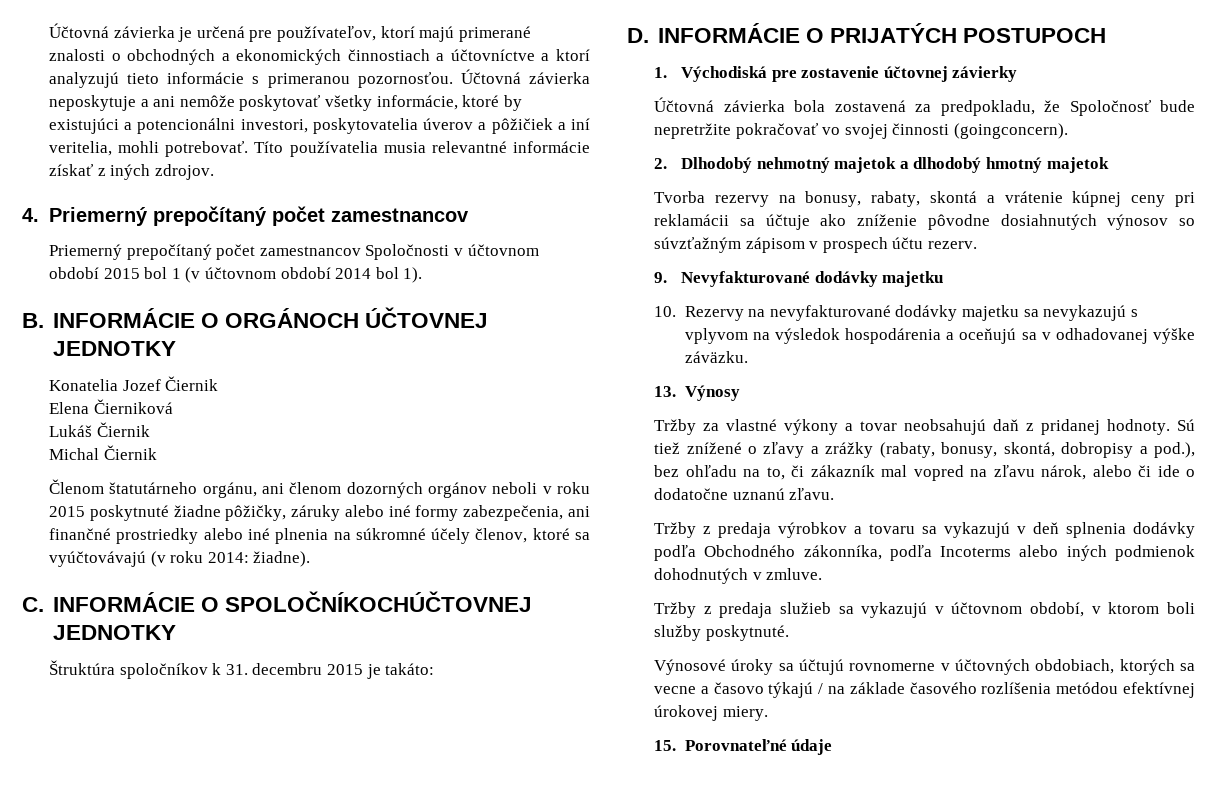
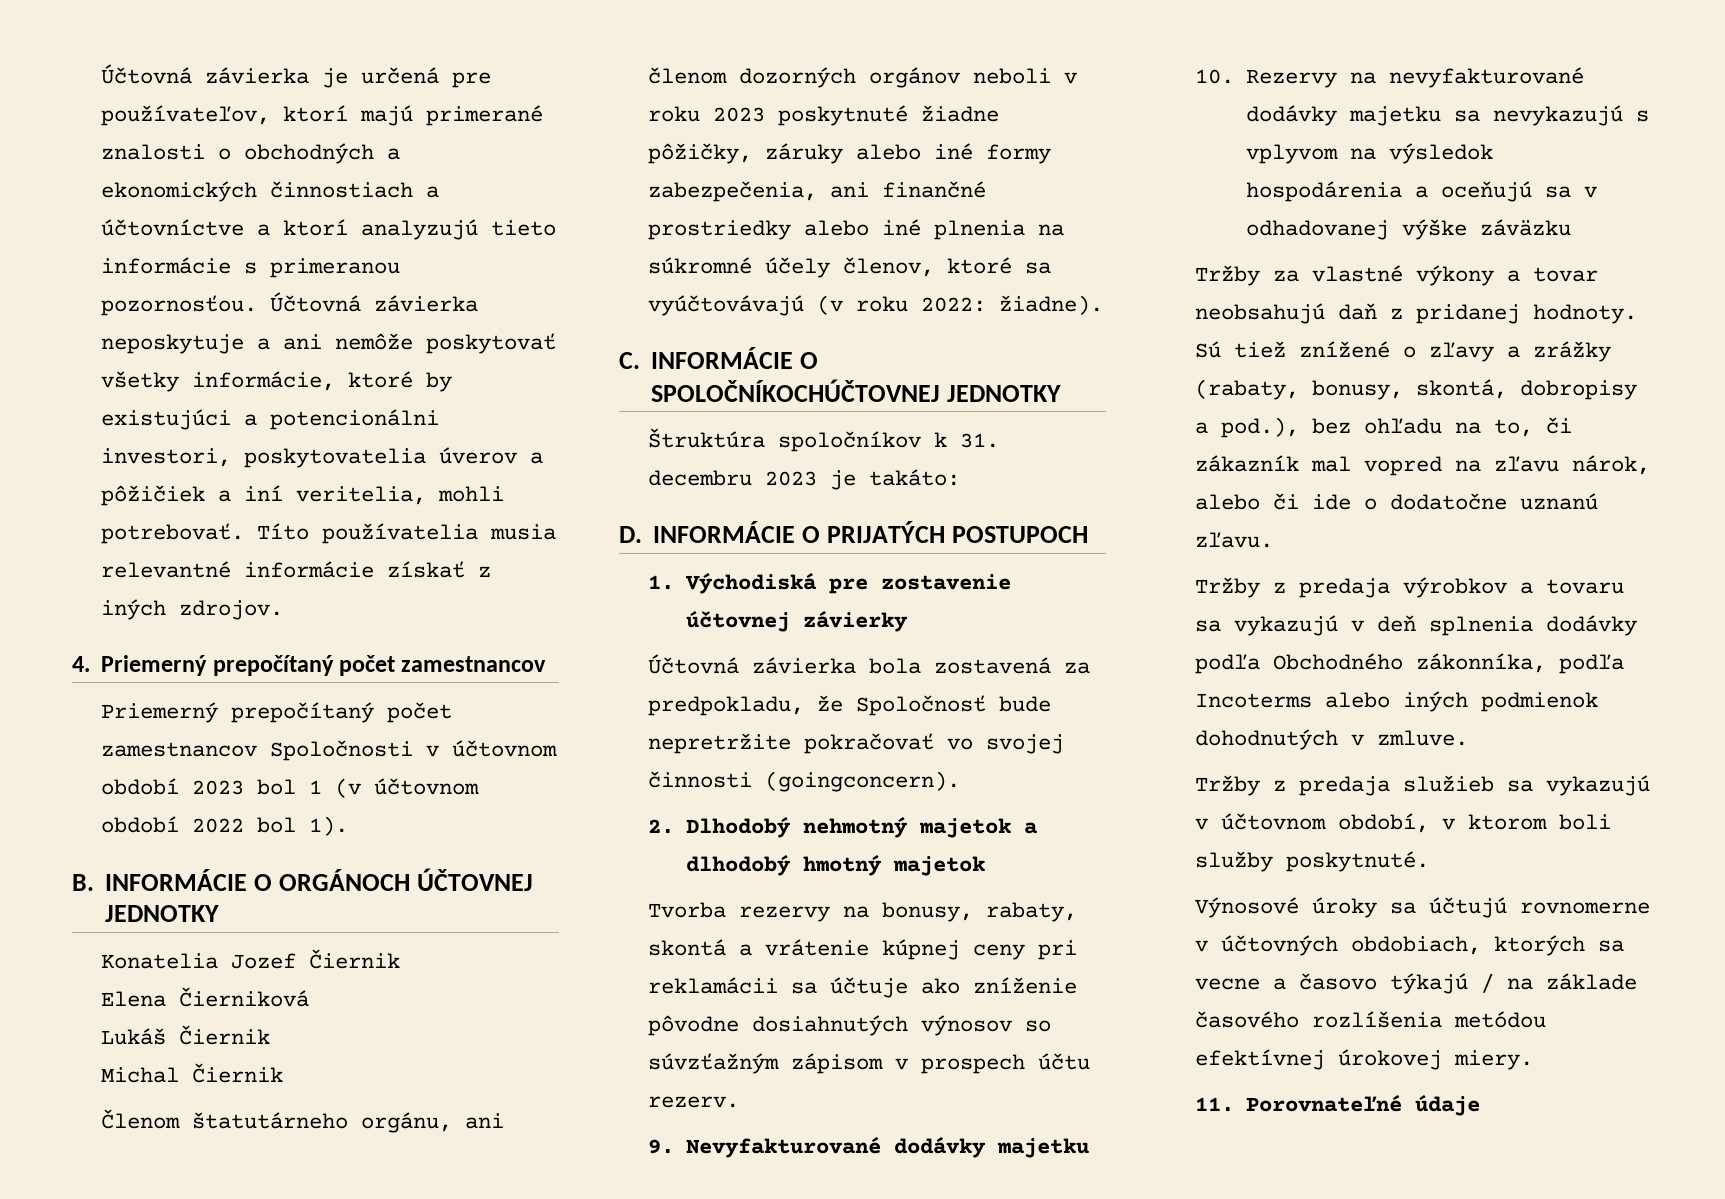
- Priemerný prepočítaný počet zamestnancov Spoločnosti v účtovnom období 2015 bol 1 (v účtovnom období 2014 bol 1).
+ Priemerný prepočítaný počet zamestnancov Spoločnosti v účtovnom období 2023 bol 1 (v účtovnom období 2022 bol 1).
- Členom štatutárneho orgánu, ani členom dozorných orgánov neboli v roku 2015 poskytnuté žiadne pôžičky, záruky alebo iné formy zabezpečenia, ani finančné prostriedky alebo iné plnenia na súkromné účely členov, ktoré sa vyúčtovávajú (v roku 2014: žiadne).
+ Členom štatutárneho orgánu, ani členom dozorných orgánov neboli v roku 2023 poskytnuté žiadne pôžičky, záruky alebo iné formy zabezpečenia, ani finančné prostriedky alebo iné plnenia na súkromné účely členov, ktoré sa vyúčtovávajú (v roku 2022: žiadne).
- Štruktúra spoločníkov k 31. decembru 2015 je takáto:
+ Štruktúra spoločníkov k 31. decembru 2023 je takáto:
- 10. Rezervy na nevyfakturované dodávky majetku sa nevykazujú s vplyvom na výsledok hospodárenia a oceňujú sa v odhadovanej výške záväzku.
- 13. Výnosy
+ 10. Rezervy na nevyfakturované dodávky majetku sa nevykazujú s vplyvom na výsledok hospodárenia a oceňujú sa v odhadovanej výške záväzku
- 15. Porovnateľné údaje
+ 11. Porovnateľné údaje

